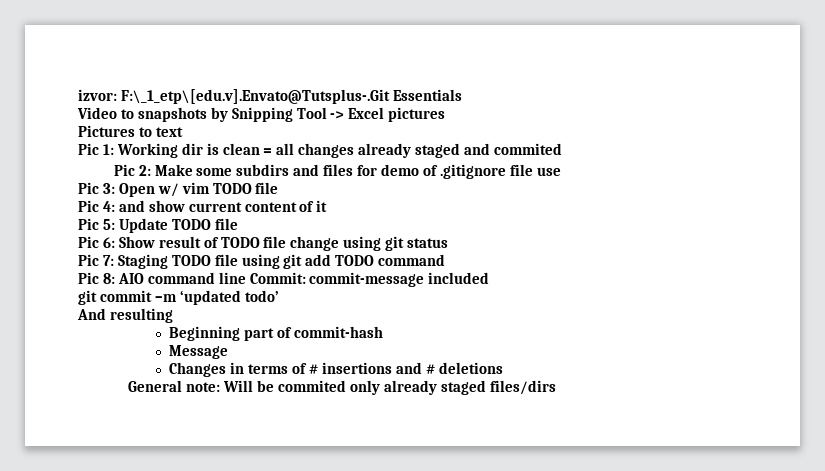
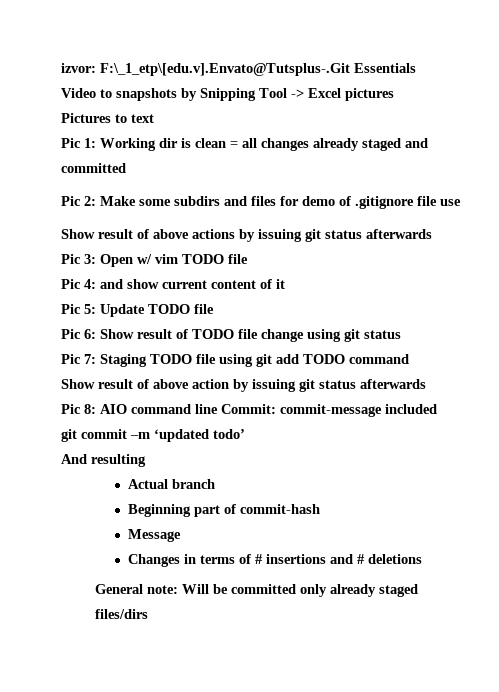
- Pic 1: Working dir is clean = all changes already staged and commited
+ Pic 1: Working dir is clean = all changes already staged and committed
+ Show result of above actions by issuing git status afterwards
+ Show result of above action by issuing git status afterwards
+ Actual branch
- General note: Will be commited only already staged files/dirs
+ General note: Will be committed only already staged files/dirs

